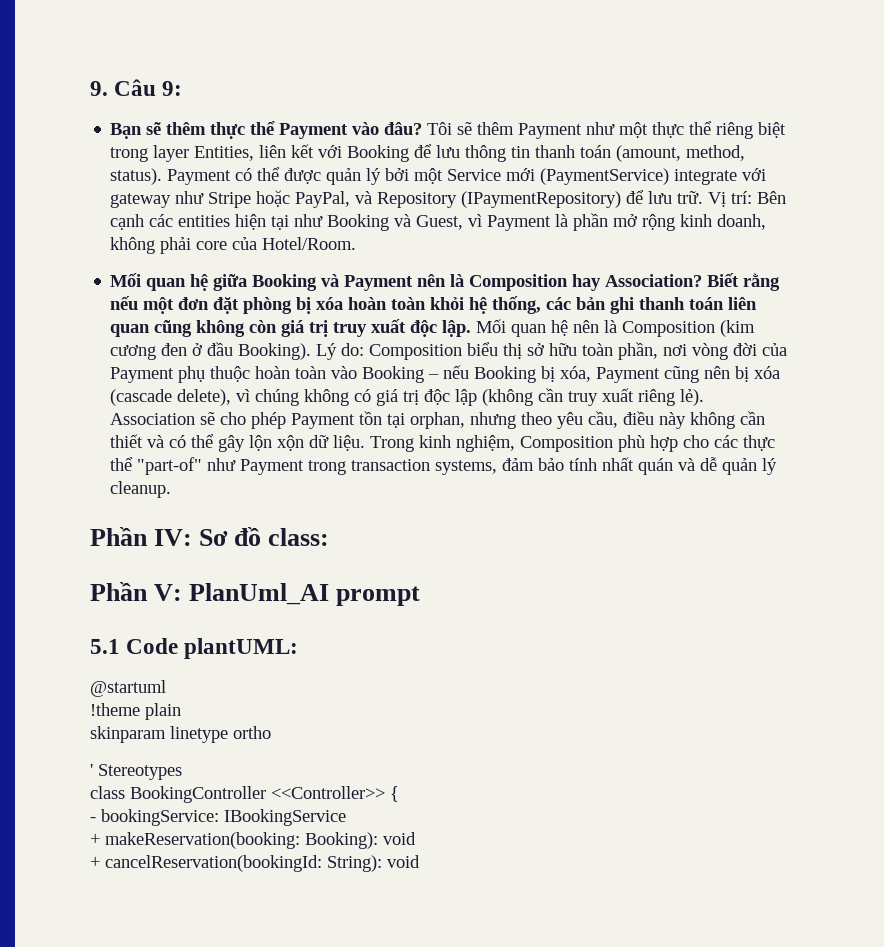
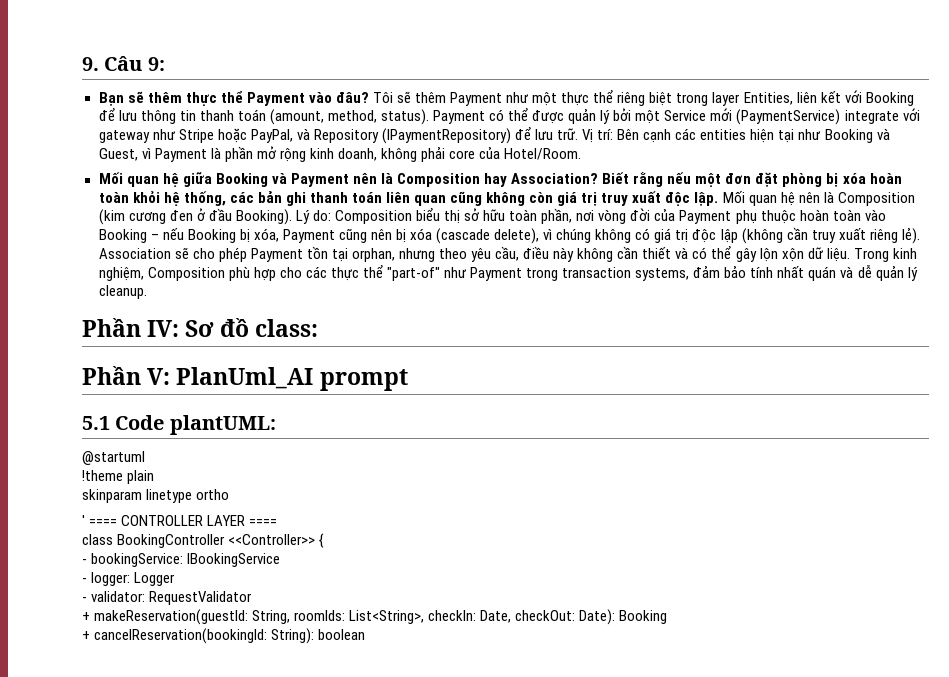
- ' Stereotypes
+ ' ==== CONTROLLER LAYER ====
- + makeReservation(booking: Booking): void
+ - logger: Logger
+ - validator: RequestValidator
+ + makeReservation(guestId: String, roomIds: List<String>, checkIn: Date, checkOut: Date): Booking
- + cancelReservation(bookingId: String): void
+ + cancelReservation(bookingId: String): boolean

